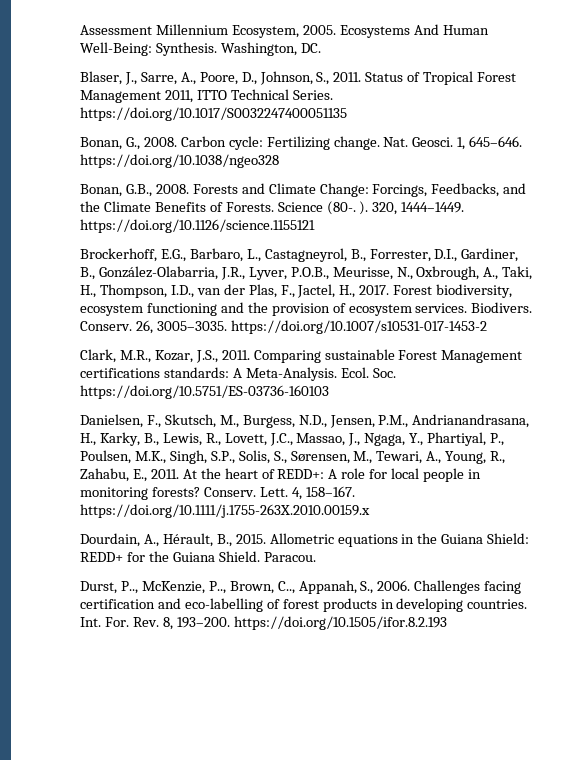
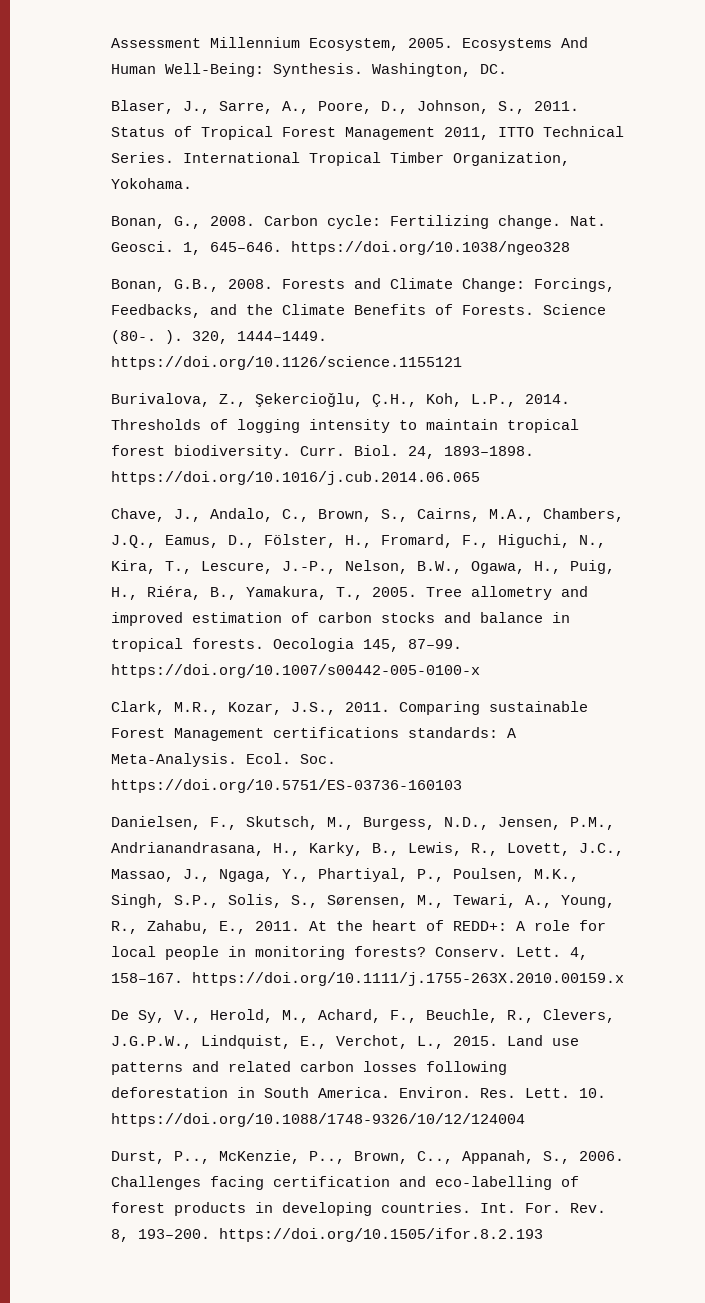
- Status of Tropical Forest Management 2011, ITTO Technical Series. https://doi.org/10.1017/S0032247400051135
+ Status of Tropical Forest Management 2011, ITTO Technical Series. International Tropical Timber Organization, Yokohama.
- Brockerhoff, E.G., Barbaro, L., Castagneyrol, B., Forrester, D.I., Gardiner, B., González-Olabarria, J.R., Lyver, P.O.B., Meurisse, N., Oxbrough, A., Taki, H., Thompson, I.D., van der Plas, F., Jactel, H., 2017. Forest biodiversity, ecosystem functioning and the provision of ecosystem services. Biodivers. Conserv. 26, 3005–3035. https://doi.org/10.1007/s10531-017-1453-2
+ Burivalova, Z., Şekercioǧlu, Ç.H., Koh, L.P., 2014. Thresholds of logging intensity to maintain tropical forest biodiversity. Curr. Biol. 24, 1893–1898. https://doi.org/10.1016/j.cub.2014.06.065
+ Chave, J., Andalo, C., Brown, S., Cairns, M.A., Chambers, J.Q., Eamus, D., Fölster, H., Fromard, F., Higuchi, N., Kira, T., Lescure, J.-P., Nelson, B.W., Ogawa, H., Puig, H., Riéra, B., Yamakura, T., 2005. Tree allometry and improved estimation of carbon stocks and balance in tropical forests. Oecologia 145, 87–99. https://doi.org/10.1007/s00442-005-0100-x
- Dourdain, A., Hérault, B., 2015. Allometric equations in the Guiana Shield: REDD+ for the Guiana Shield. Paracou.
+ De Sy, V., Herold, M., Achard, F., Beuchle, R., Clevers, J.G.P.W., Lindquist, E., Verchot, L., 2015. Land use patterns and related carbon losses following deforestation in South America. Environ. Res. Lett. 10. https://doi.org/10.1088/1748-9326/10/12/124004

